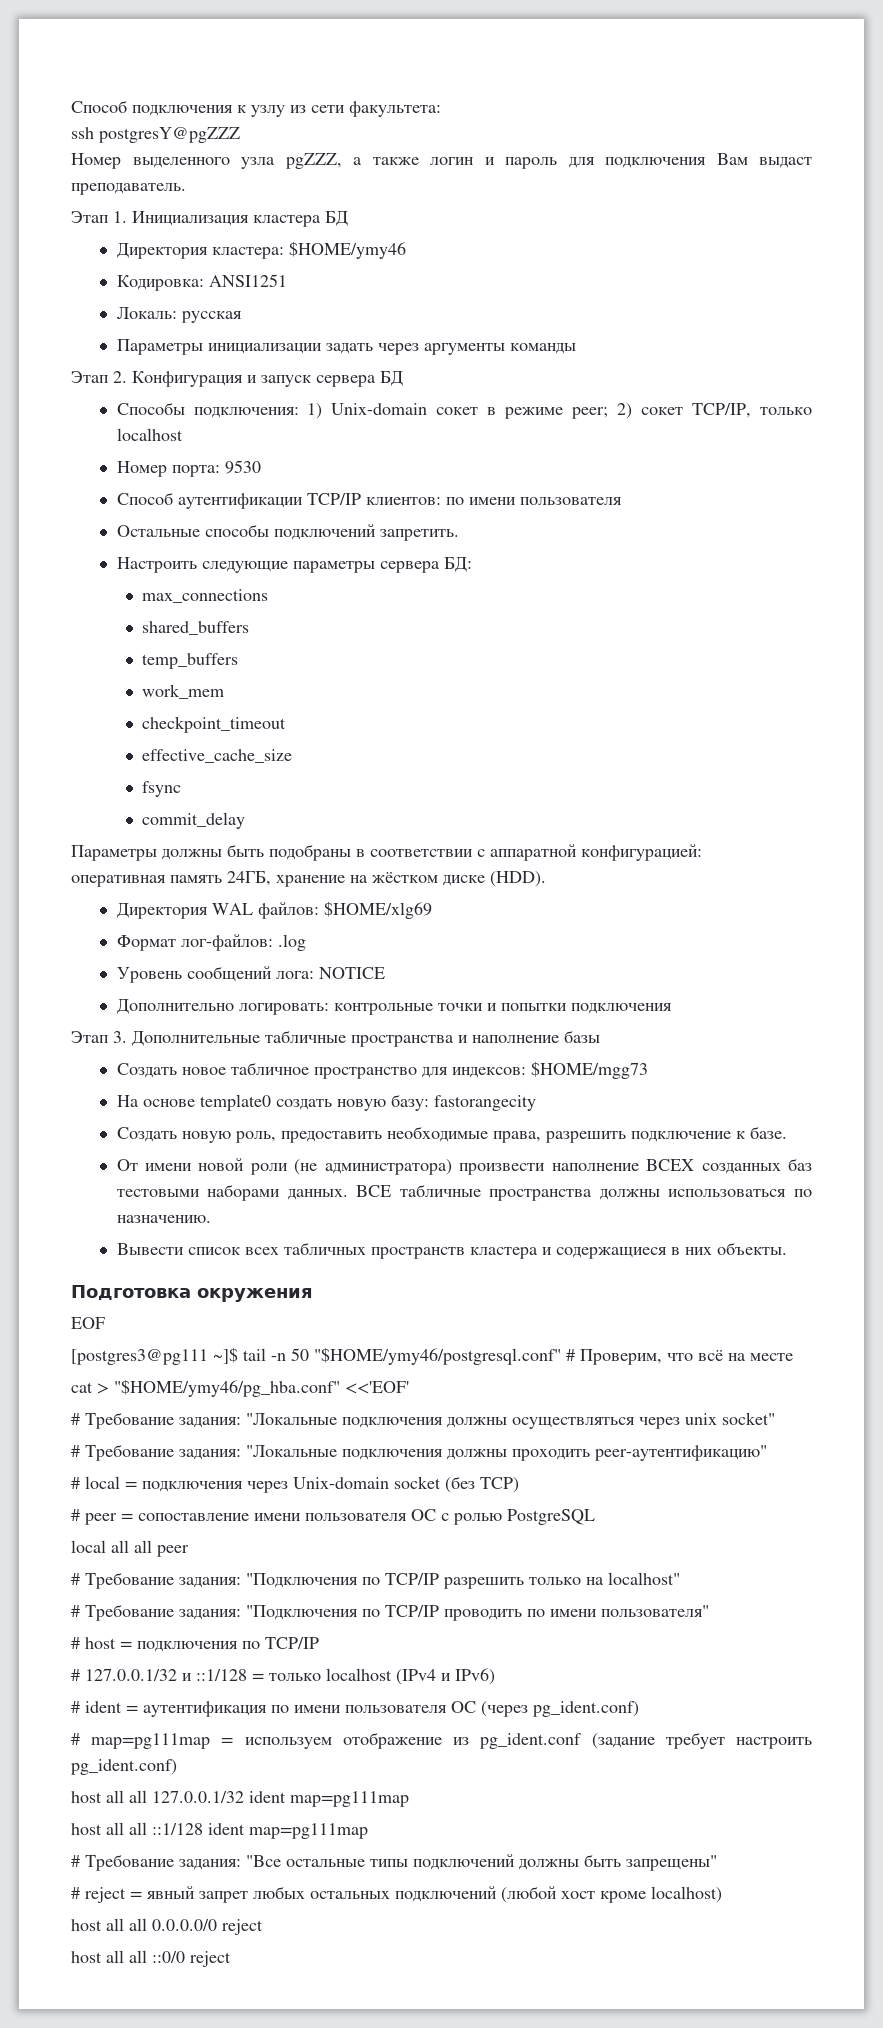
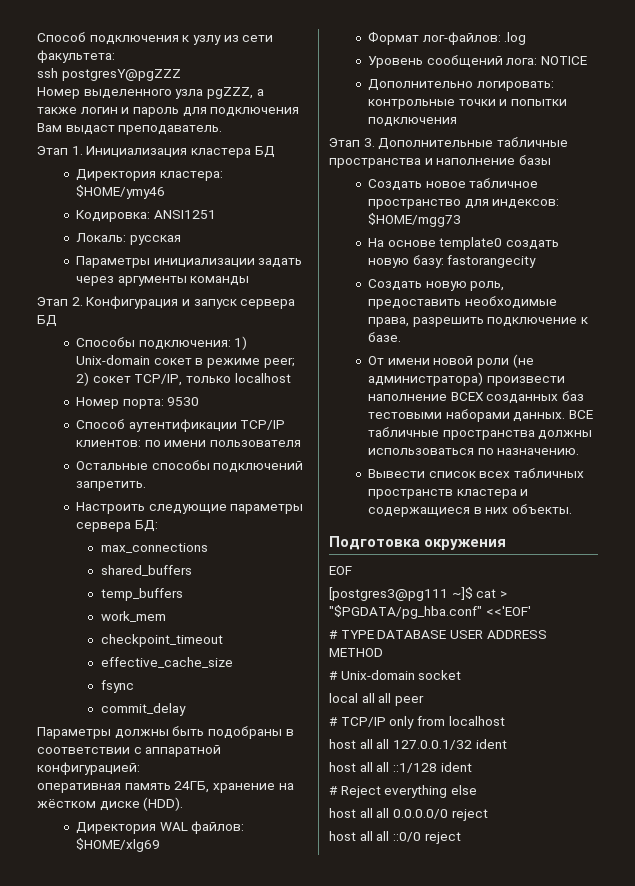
- [postgres3@pg111 ~]$ tail -n 50 "$HOME/ymy46/postgresql.conf" # Проверим, что всё на месте
- cat > "$HOME/ymy46/pg_hba.conf" <<'EOF'
+ [postgres3@pg111 ~]$ cat > "$PGDATA/pg_hba.conf" <<'EOF'
- # Требование задания: "Локальные подключения должны осуществляться через unix socket"
- # Требование задания: "Локальные подключения должны проходить peer-аутентификацию"
- # local = подключения через Unix-domain socket (без TCP)
- # peer = сопоставление имени пользователя ОС с ролью PostgreSQL
+ # TYPE DATABASE USER ADDRESS METHOD
+ # Unix-domain socket
- # Требование задания: "Подключения по TCP/IP разрешить только на localhost"
- # Требование задания: "Подключения по TCP/IP проводить по имени пользователя"
- # host = подключения по TCP/IP
- # 127.0.0.1/32 и ::1/128 = только localhost (IPv4 и IPv6)
- # ident = аутентификация по имени пользователя ОС (через pg_ident.conf)
- # map=pg111map = используем отображение из pg_ident.conf (задание требует настроить pg_ident.conf)
+ # TCP/IP only from localhost
- host all all 127.0.0.1/32 ident map=pg111map
+ host all all 127.0.0.1/32 ident
- host all all ::1/128 ident map=pg111map
- # Требование задания: "Все остальные типы подключений должны быть запрещены"
- # reject = явный запрет любых остальных подключений (любой хост кроме localhost)
+ host all all ::1/128 ident
+ # Reject everything else

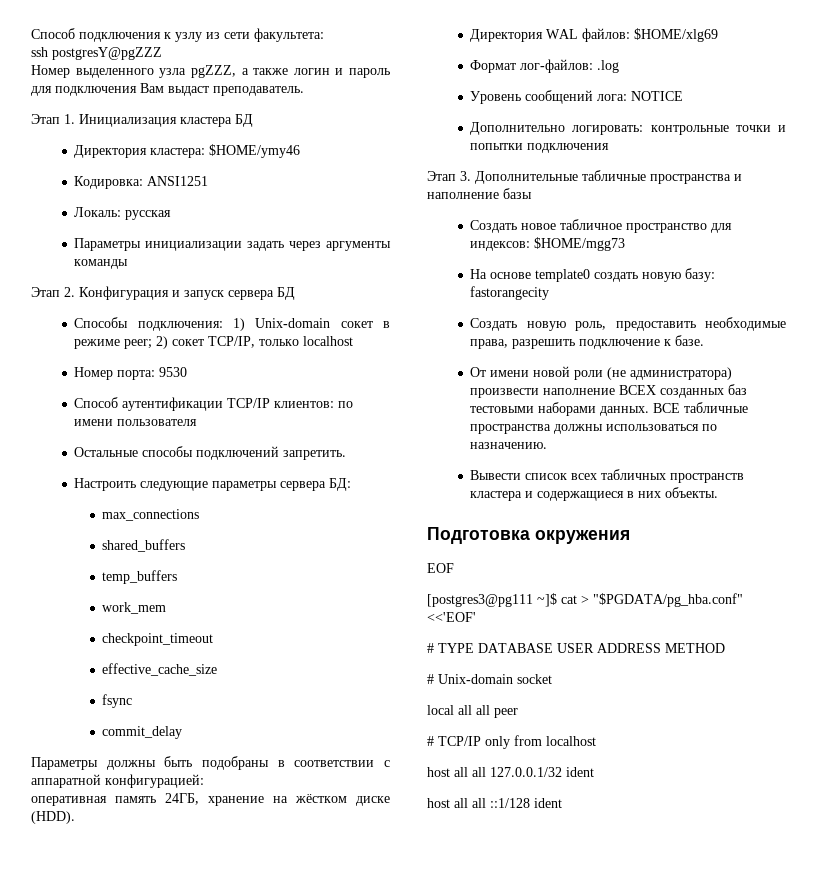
- # Reject everything else
- host all all 0.0.0.0/0 reject
- host all all ::0/0 reject

